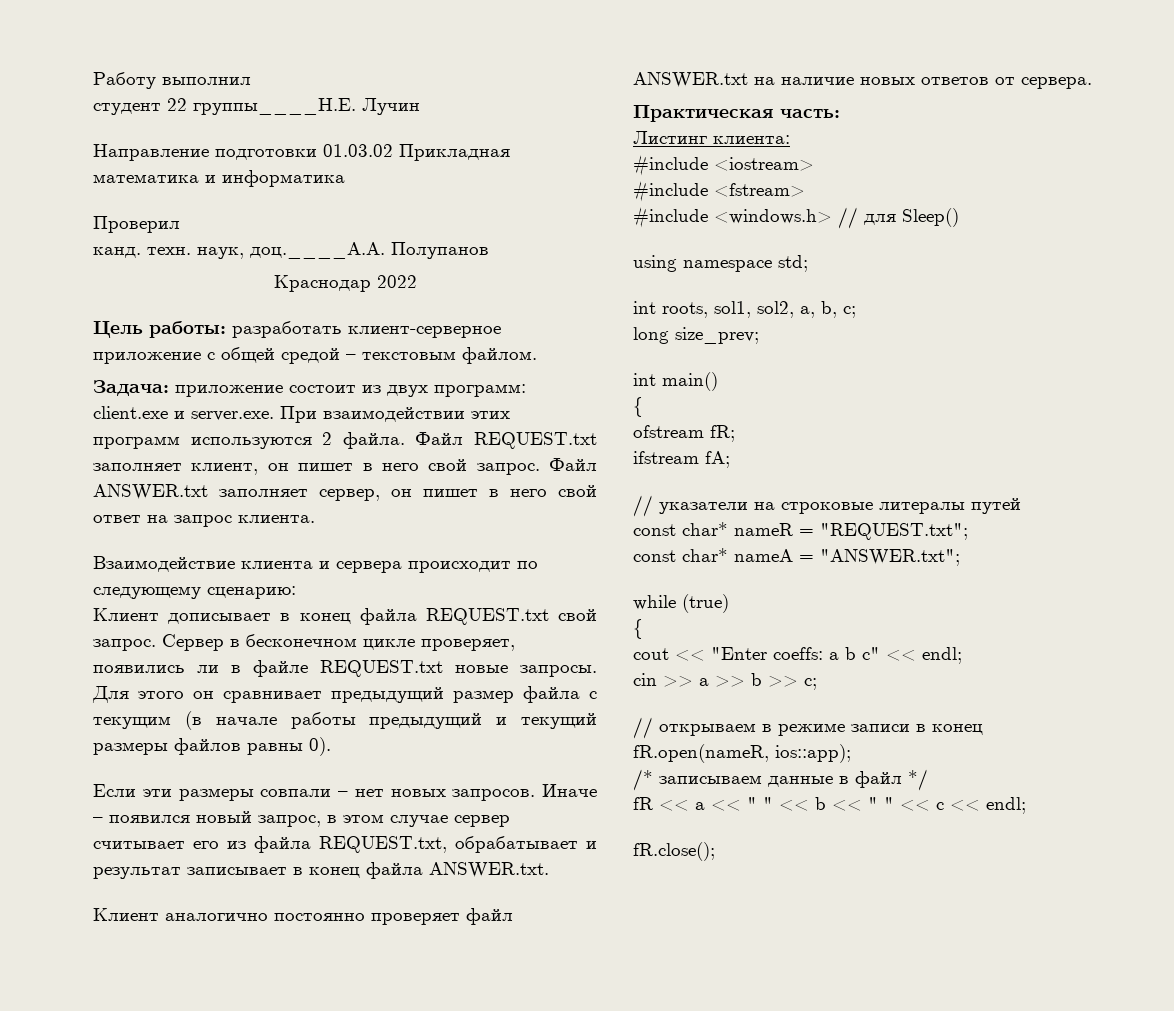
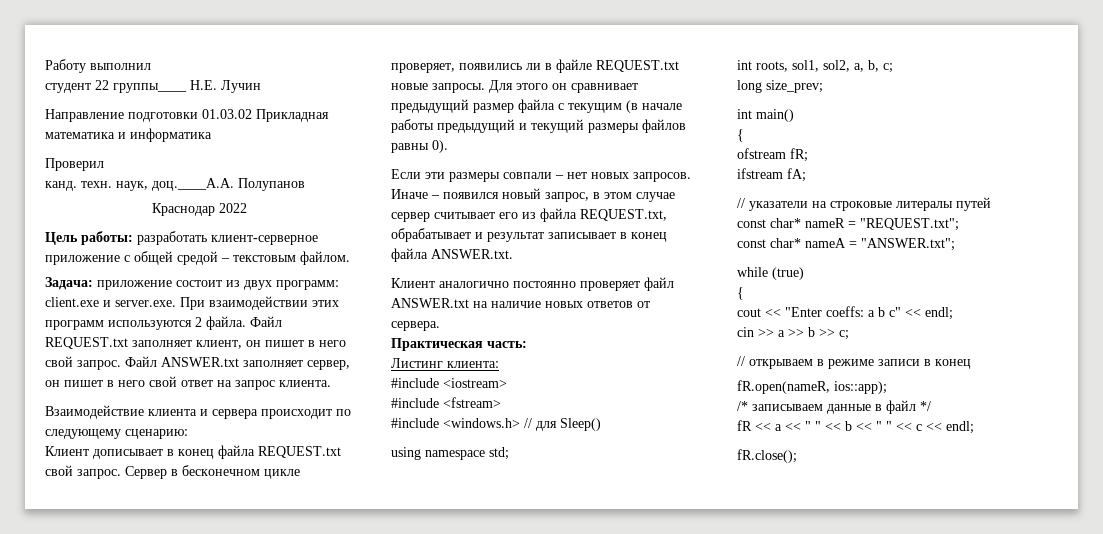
- студент 22 группы____Н.Е. Лучин
+ студент 22 группы____ Н.Е. Лучин

